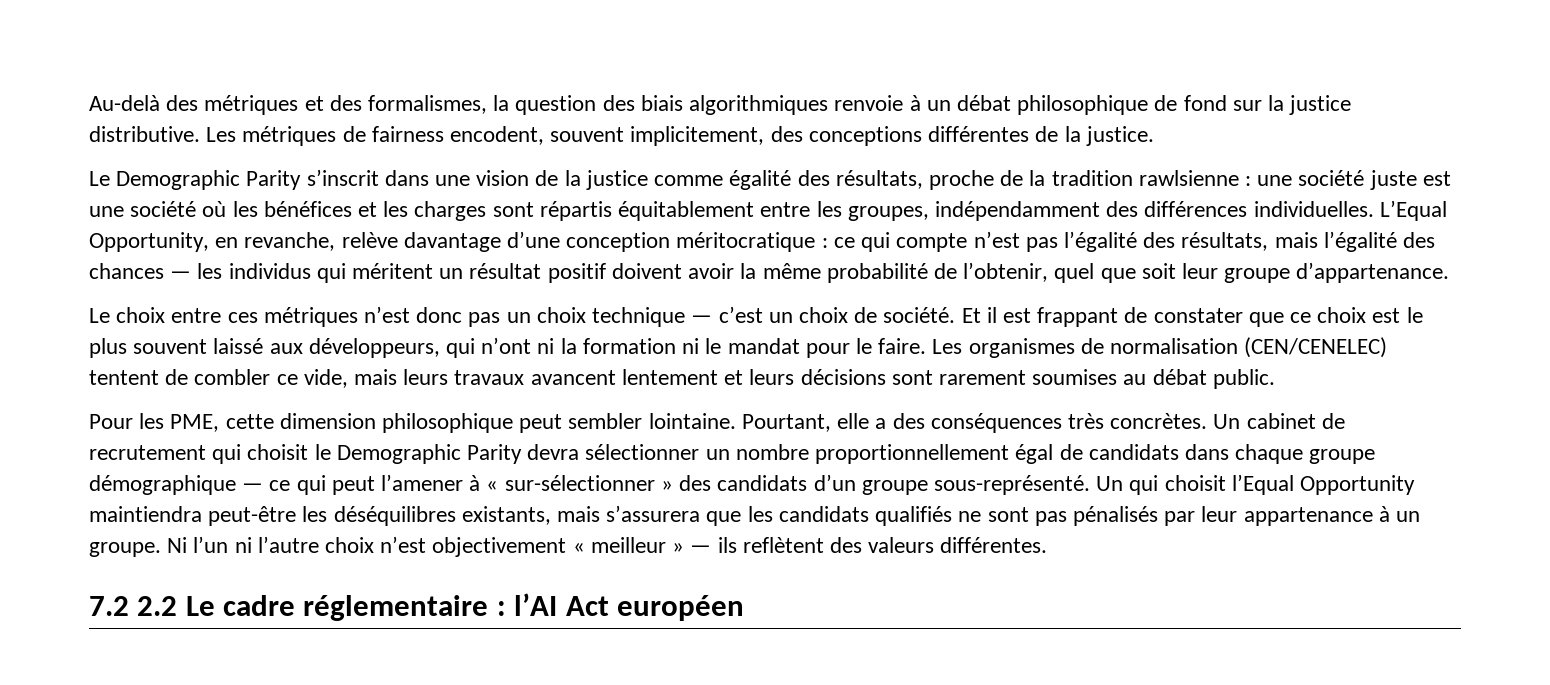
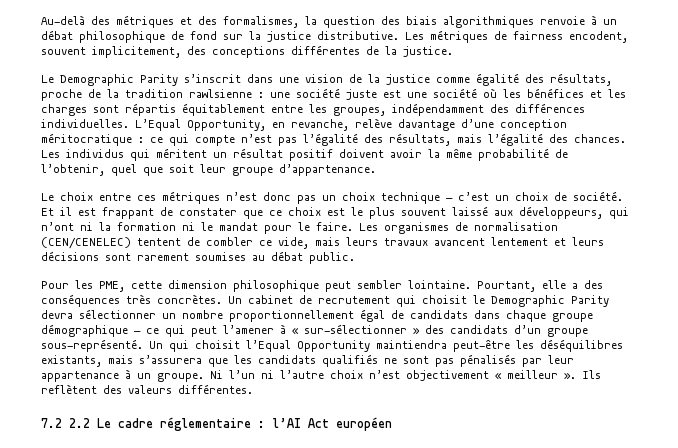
- L’Equal Opportunity, en revanche, relève davantage d’une conception méritocratique : ce qui compte n’est pas l’égalité des résultats, mais l’égalité des chances — les individus qui méritent un résultat positif doivent avoir la même probabilité de l’obtenir, quel que soit leur groupe d’appartenance.
+ L’Equal Opportunity, en revanche, relève davantage d’une conception méritocratique : ce qui compte n’est pas l’égalité des résultats, mais l’égalité des chances. Les individus qui méritent un résultat positif doivent avoir la même probabilité de l’obtenir, quel que soit leur groupe d’appartenance.
- Ni l’un ni l’autre choix n’est objectivement « meilleur » — ils reflètent des valeurs différentes.
+ Ni l’un ni l’autre choix n’est objectivement « meilleur ». Ils reflètent des valeurs différentes.

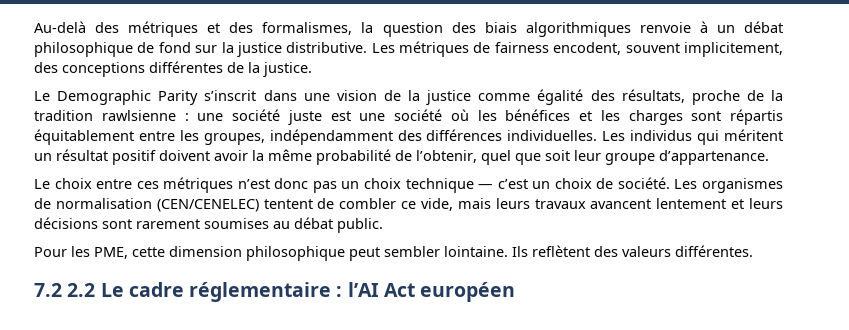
- L’Equal Opportunity, en revanche, relève davantage d’une conception méritocratique : ce qui compte n’est pas l’égalité des résultats, mais l’égalité des chances.
- Et il est frappant de constater que ce choix est le plus souvent laissé aux développeurs, qui n’ont ni la formation ni le mandat pour le faire.
- Pourtant, elle a des conséquences très concrètes. Un cabinet de recrutement qui choisit le Demographic Parity devra sélectionner un nombre proportionnellement égal de candidats dans chaque groupe démographique — ce qui peut l’amener à « sur-sélectionner » des candidats d’un groupe sous-représenté. Un qui choisit l’Equal Opportunity maintiendra peut-être les déséquilibres existants, mais s’assurera que les candidats qualifiés ne sont pas pénalisés par leur appartenance à un groupe. Ni l’un ni l’autre choix n’est objectivement « meilleur ».

